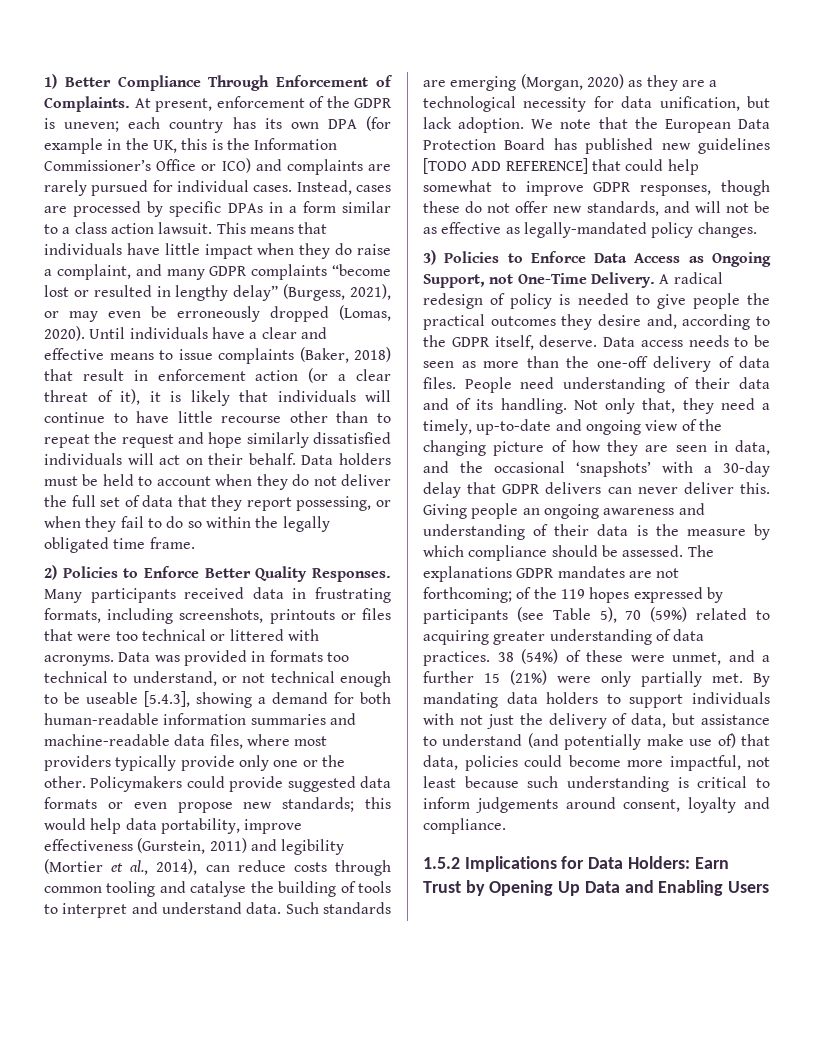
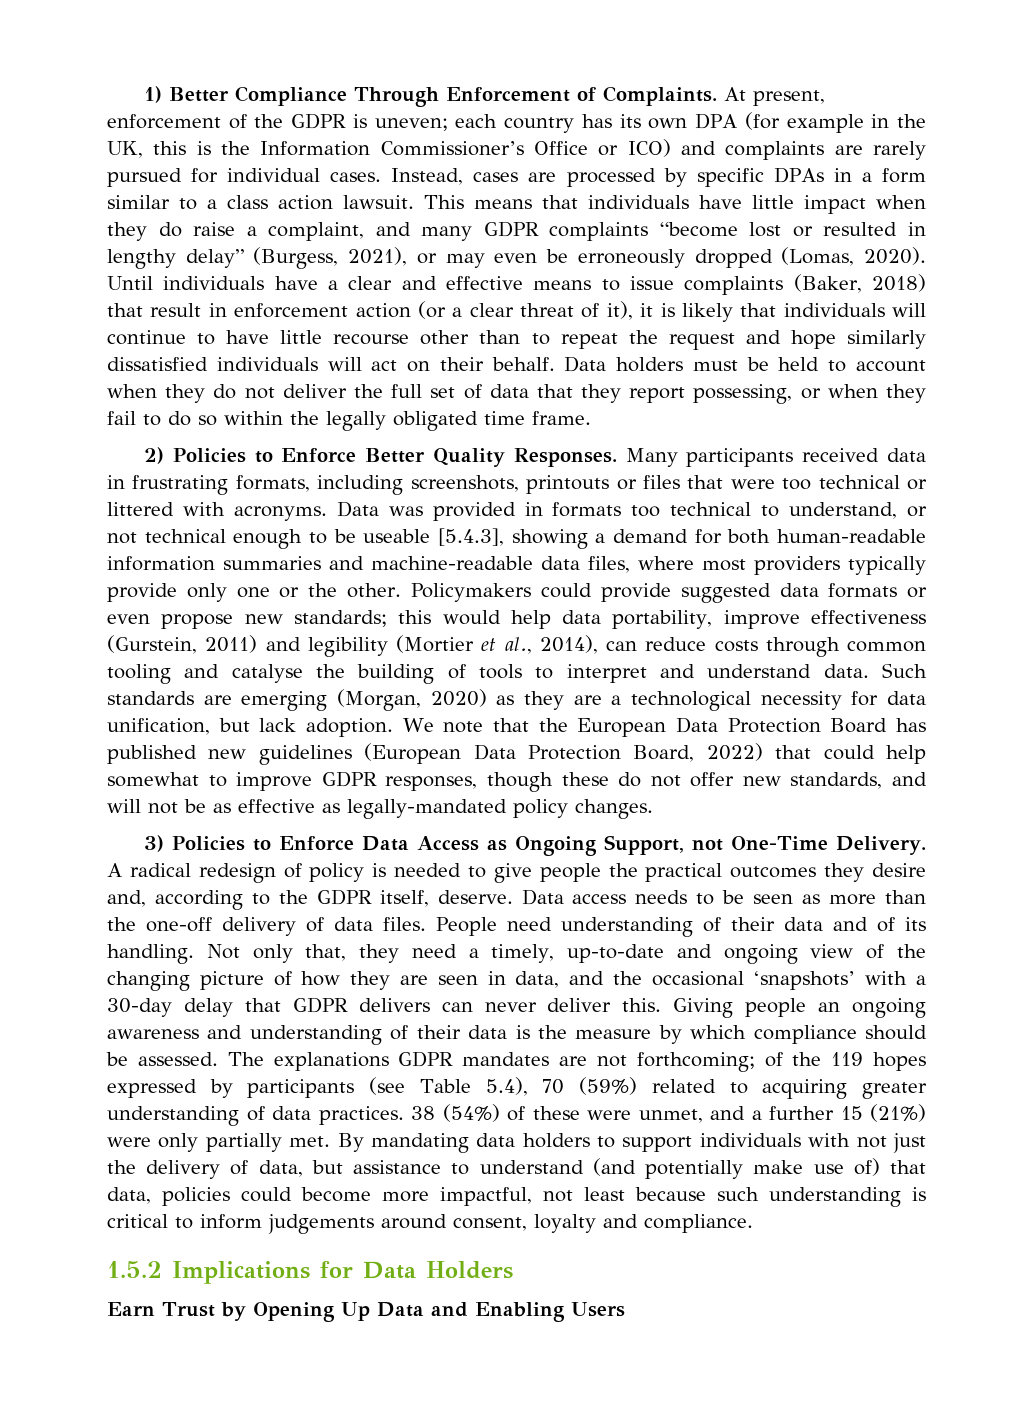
- We note that the European Data Protection Board has published new guidelines [TODO ADD REFERENCE] that could help somewhat to improve GDPR responses, though these do not offer new standards, and will not be as effective as legally-mandated policy changes.
+ We note that the European Data Protection Board has published new guidelines (European Data Protection Board, 2022) that could help somewhat to improve GDPR responses, though these do not offer new standards, and will not be as effective as legally-mandated policy changes.
- The explanations GDPR mandates are not forthcoming; of the 119 hopes expressed by participants (see Table 5), 70 (59%) related to acquiring greater understanding of data practices.
+ The explanations GDPR mandates are not forthcoming; of the 119 hopes expressed by participants (see Table 5.4), 70 (59%) related to acquiring greater understanding of data practices.
- 1.5.2 Implications for Data Holders: Earn Trust by Opening Up Data and Enabling Users
+ 1.5.2 Implications for Data Holders
+ Earn Trust by Opening Up Data and Enabling Users

